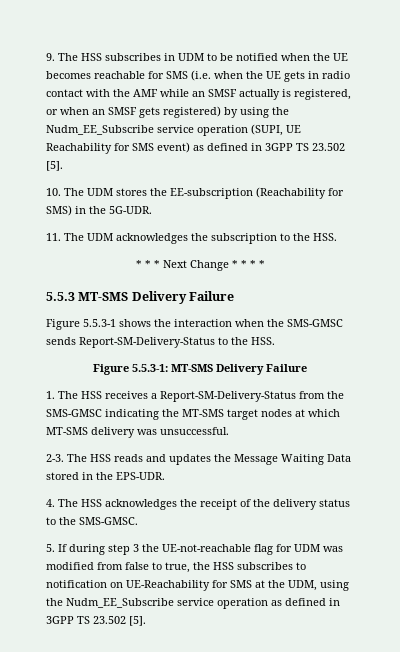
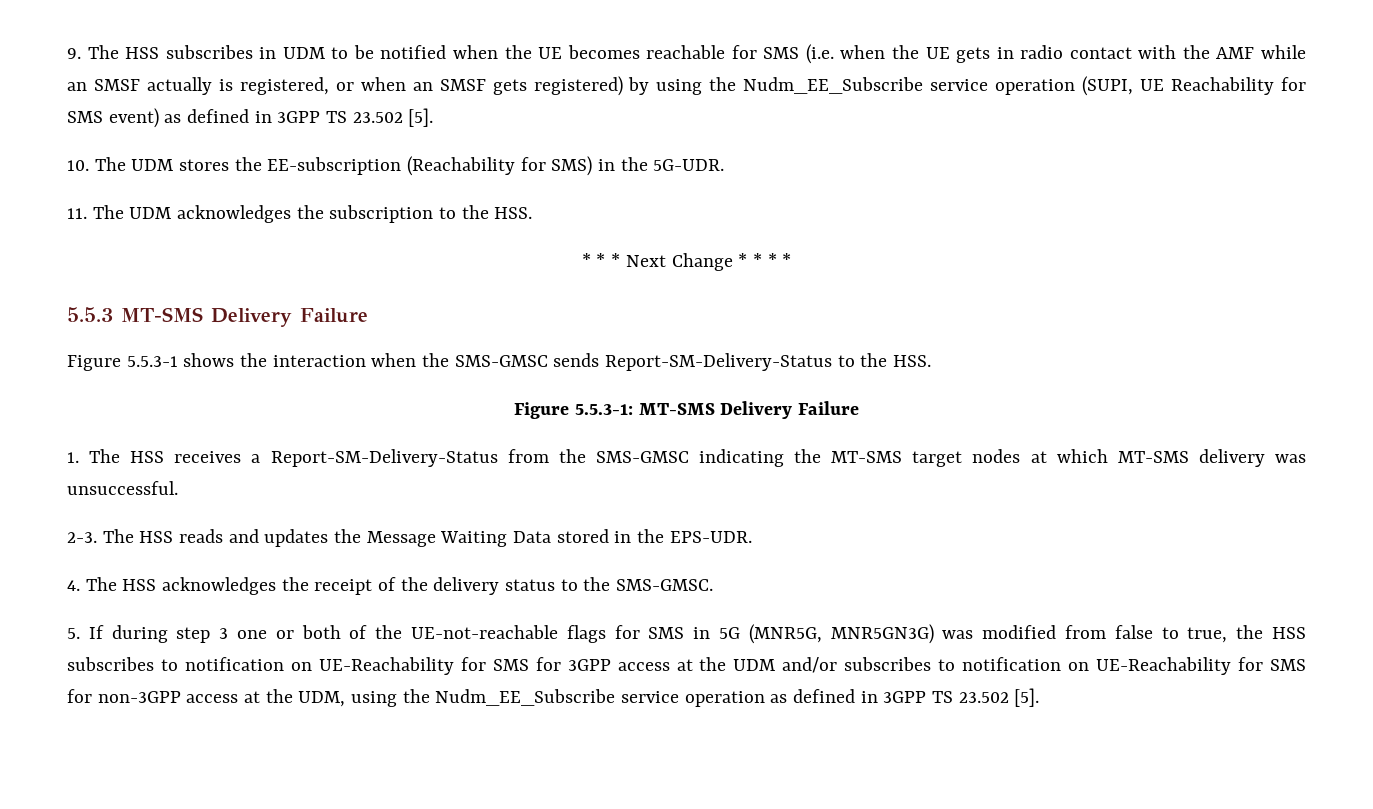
- 5. If during step 3 the UE-not-reachable flag for UDM was modified from false to true, the HSS subscribes to notification on UE-Reachability for SMS at the UDM, using the Nudm_EE_Subscribe service operation as defined in 3GPP TS 23.502 [5].
+ 5. If during step 3 one or both of the UE-not-reachable flags for SMS in 5G (MNR5G, MNR5GN3G) was modified from false to true, the HSS subscribes to notification on UE-Reachability for SMS for 3GPP access at the UDM and/or subscribes to notification on UE-Reachability for SMS for non-3GPP access at the UDM, using the Nudm_EE_Subscribe service operation as defined in 3GPP TS 23.502 [5].

